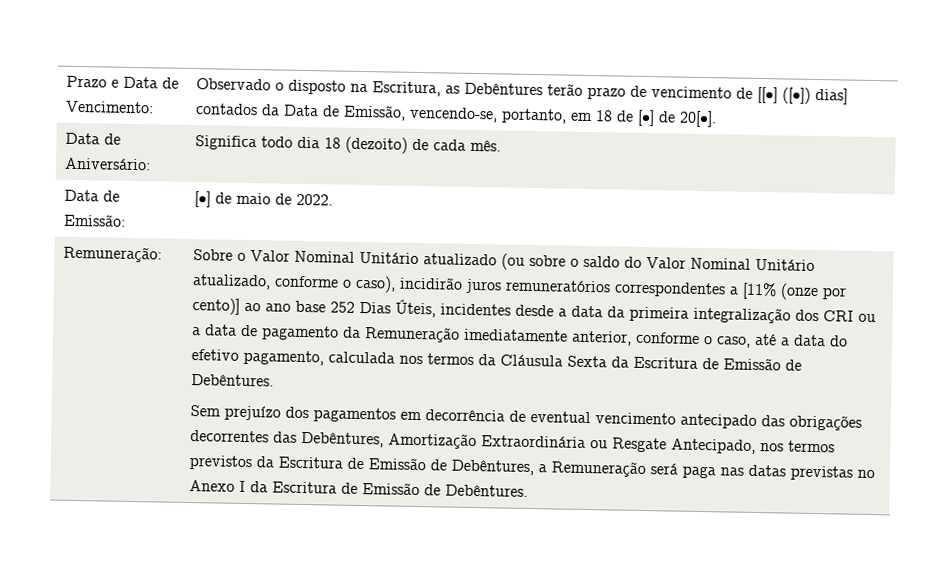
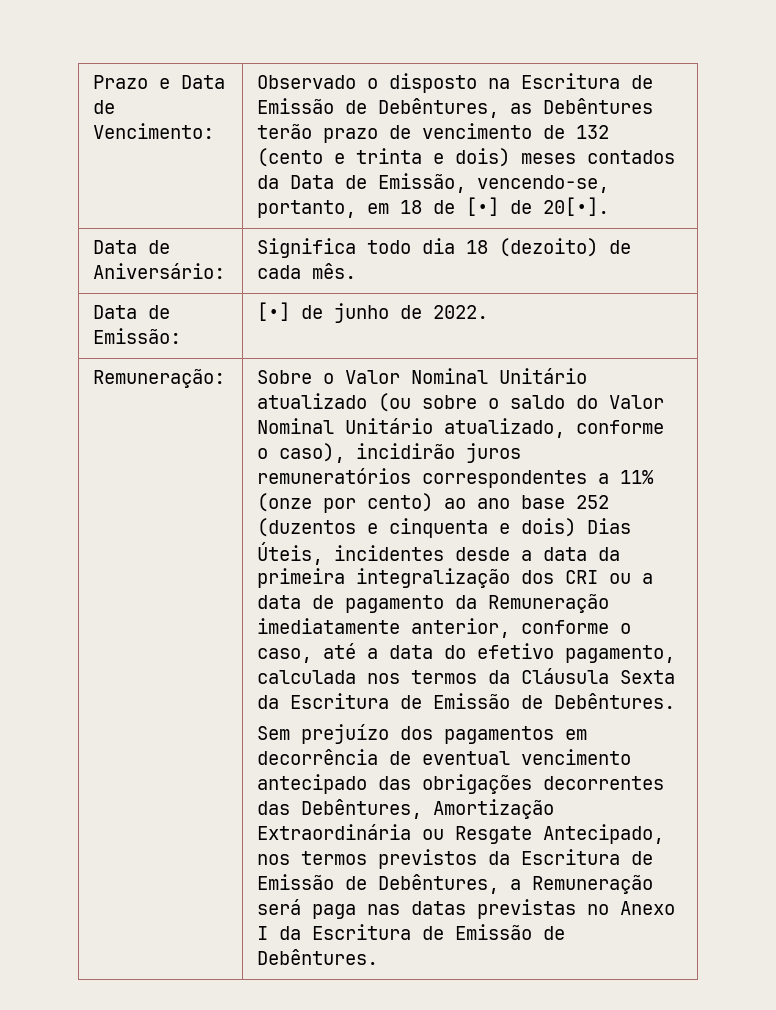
- Observado o disposto na Escritura, as Debêntures terão prazo de vencimento de [[•] ([•]) dias] contados da Data de Emissão, vencendo-se, portanto, em 18 de [•] de 20[•].
+ Observado o disposto na Escritura de Emissão de Debêntures, as Debêntures terão prazo de vencimento de 132 (cento e trinta e dois) meses contados da Data de Emissão, vencendo-se, portanto, em 18 de [•] de 20[•].
- Data de Emissão: | [•] de maio de 2022.
+ Data de Emissão: | [•] de junho de 2022.
- Sobre o Valor Nominal Unitário atualizado (ou sobre o saldo do Valor Nominal Unitário atualizado, conforme o caso), incidirão juros remuneratórios correspondentes a [11% (onze por cento)] ao ano base 252 Dias Úteis, incidentes desde a data da primeira integralização dos CRI ou a data de pagamento da Remuneração imediatamente anterior, conforme o caso, até a data do efetivo pagamento, calculada nos termos da Cláusula Sexta da Escritura de Emissão de Debêntures.
+ Sobre o Valor Nominal Unitário atualizado (ou sobre o saldo do Valor Nominal Unitário atualizado, conforme o caso), incidirão juros remuneratórios correspondentes a 11% (onze por cento) ao ano base 252 (duzentos e cinquenta e dois) Dias Úteis, incidentes desde a data da primeira integralização dos CRI ou a data de pagamento da Remuneração imediatamente anterior, conforme o caso, até a data do efetivo pagamento, calculada nos termos da Cláusula Sexta da Escritura de Emissão de Debêntures.

